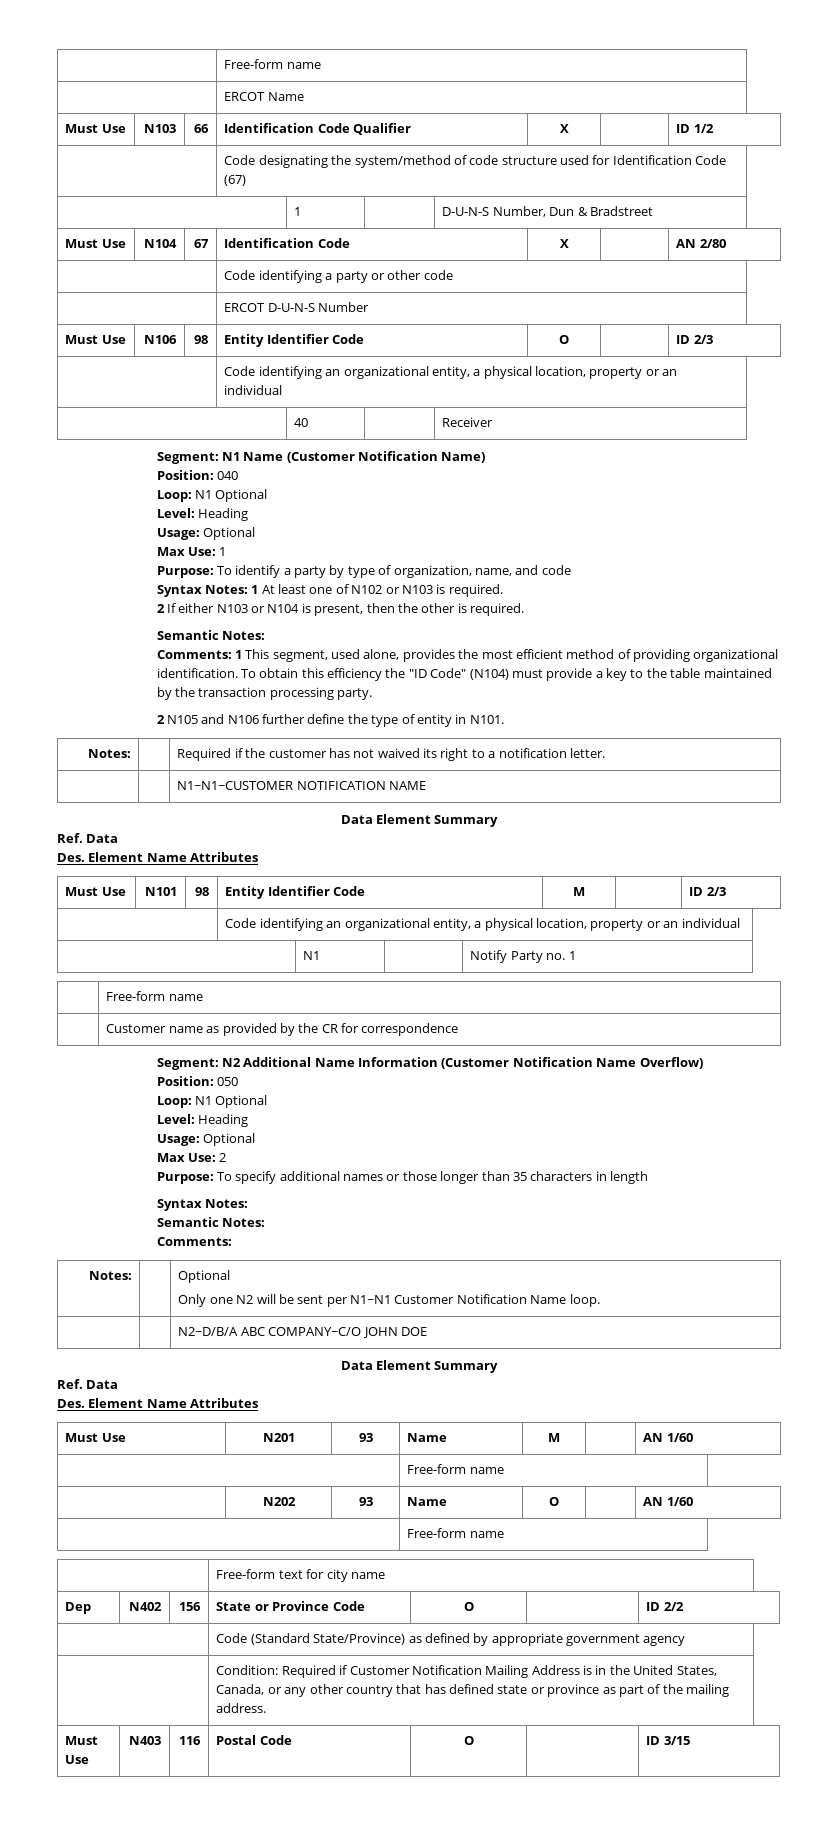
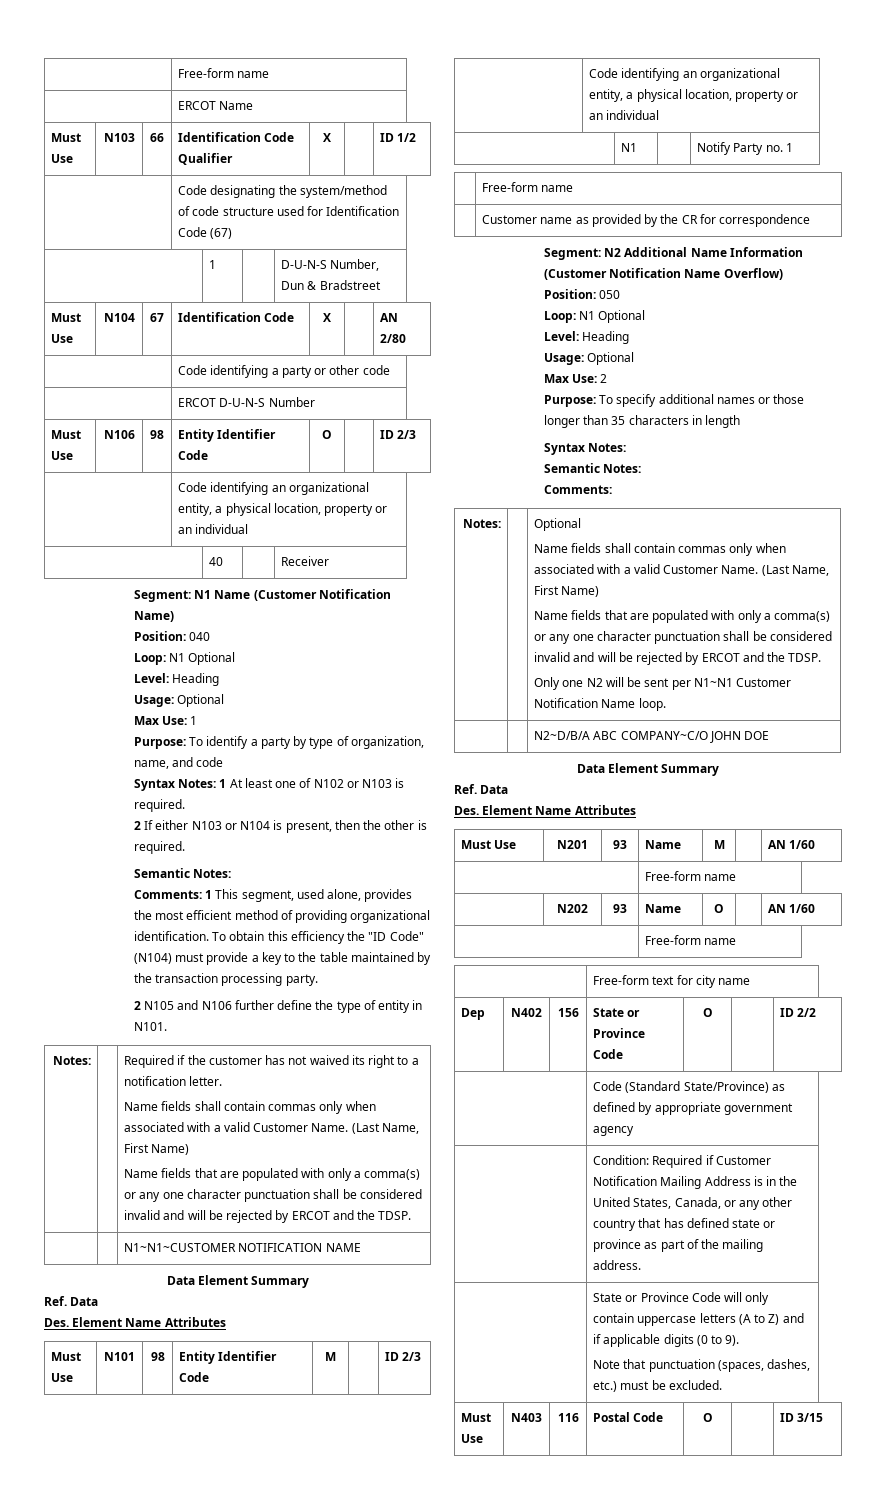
  Required if the customer has not waived its right to a notification letter.
+ Name fields shall contain commas only when associated with a valid Customer Name. (Last Name, First Name)
+ Name fields that are populated with only a comma(s) or any one character punctuation shall be considered invalid and will be rejected by ERCOT and the TDSP.
  Notes: | | Optional
+ Name fields shall contain commas only when associated with a valid Customer Name. (Last Name, First Name)
+ Name fields that are populated with only a comma(s) or any one character punctuation shall be considered invalid and will be rejected by ERCOT and the TDSP.
+ | State or Province Code will only contain uppercase letters (A to Z) and if applicable digits (0 to 9).
+ Note that punctuation (spaces, dashes, etc.) must be excluded.

